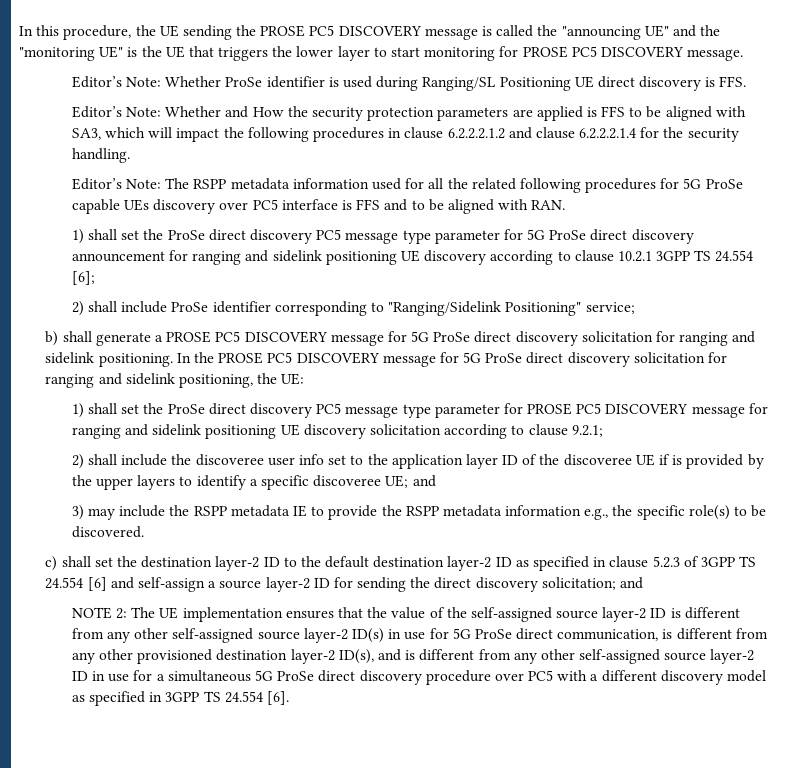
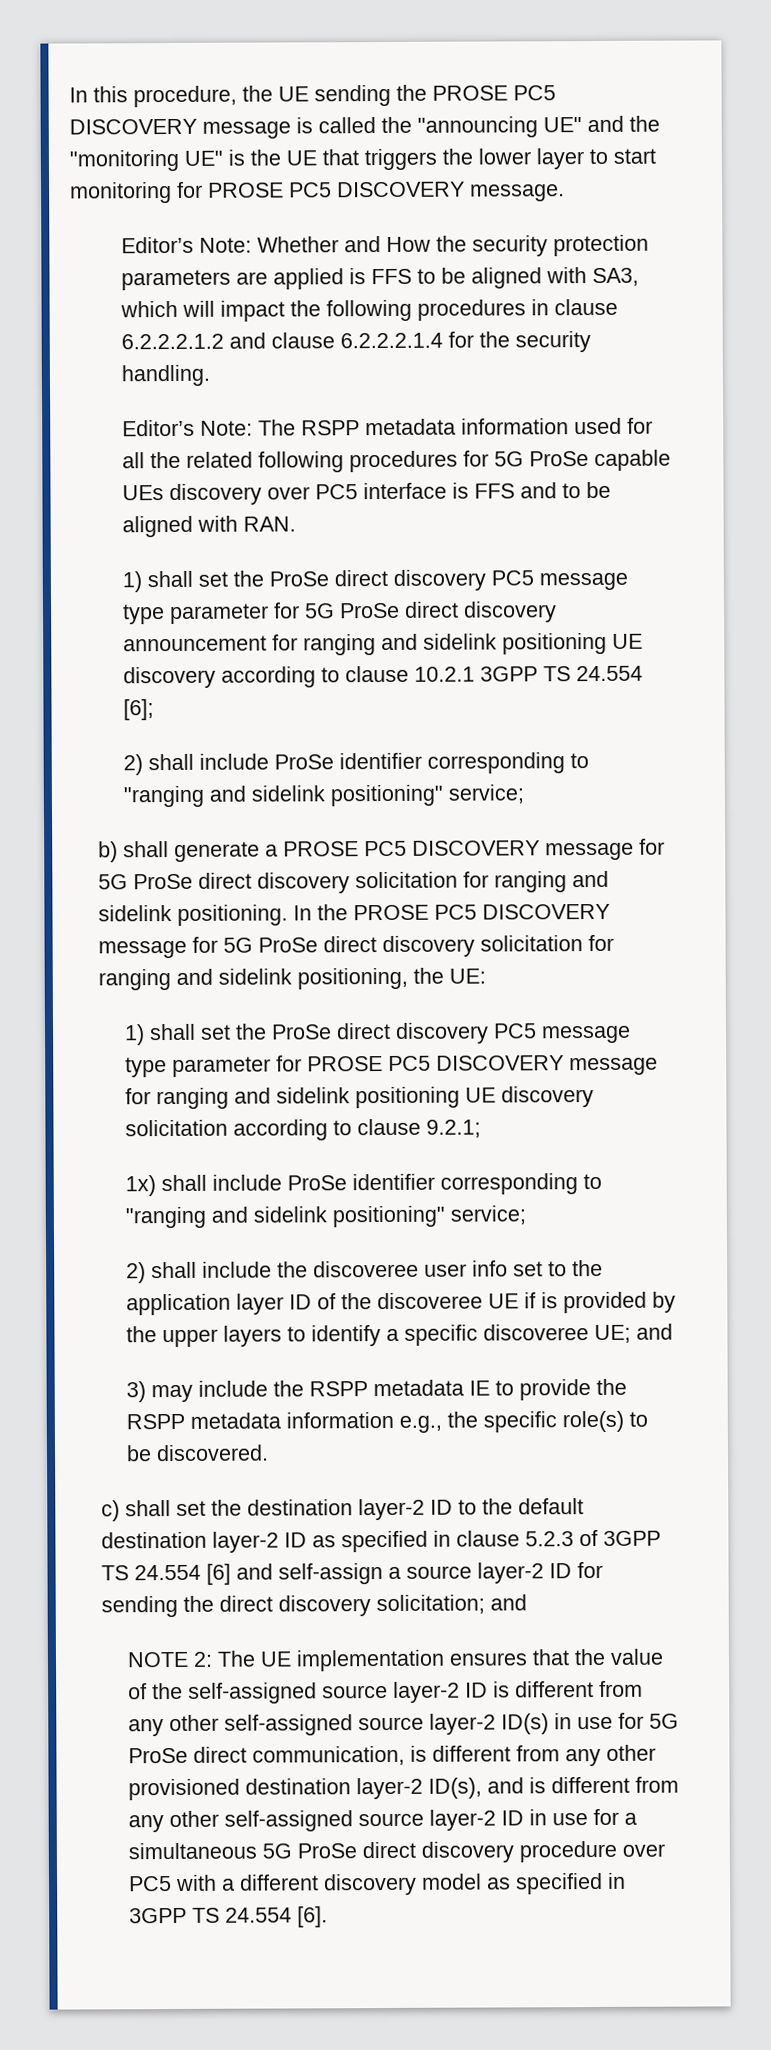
- Editor’s Note: Whether ProSe identifier is used during Ranging/SL Positioning UE direct discovery is FFS.
- 2) shall include ProSe identifier corresponding to "Ranging/Sidelink Positioning" service;
+ 2) shall include ProSe identifier corresponding to "ranging and sidelink positioning" service;
+ 1x) shall include ProSe identifier corresponding to "ranging and sidelink positioning" service;

